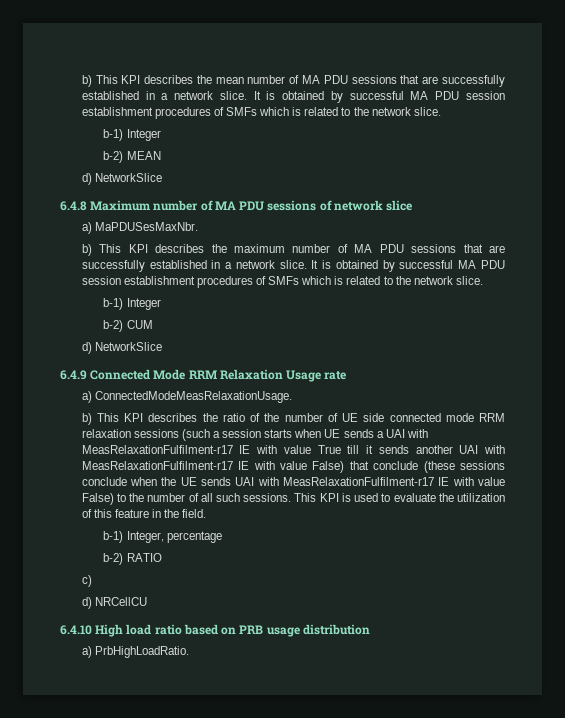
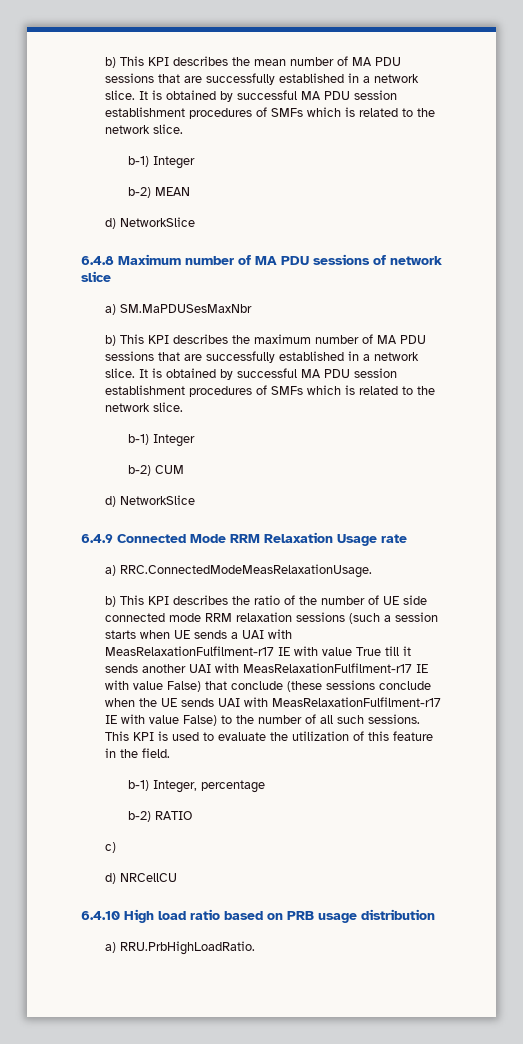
- a) MaPDUSesMaxNbr.
+ a) SM.MaPDUSesMaxNbr
- a) ConnectedModeMeasRelaxationUsage.
+ a) RRC.ConnectedModeMeasRelaxationUsage.
- a) PrbHighLoadRatio.
+ a) RRU.PrbHighLoadRatio.

